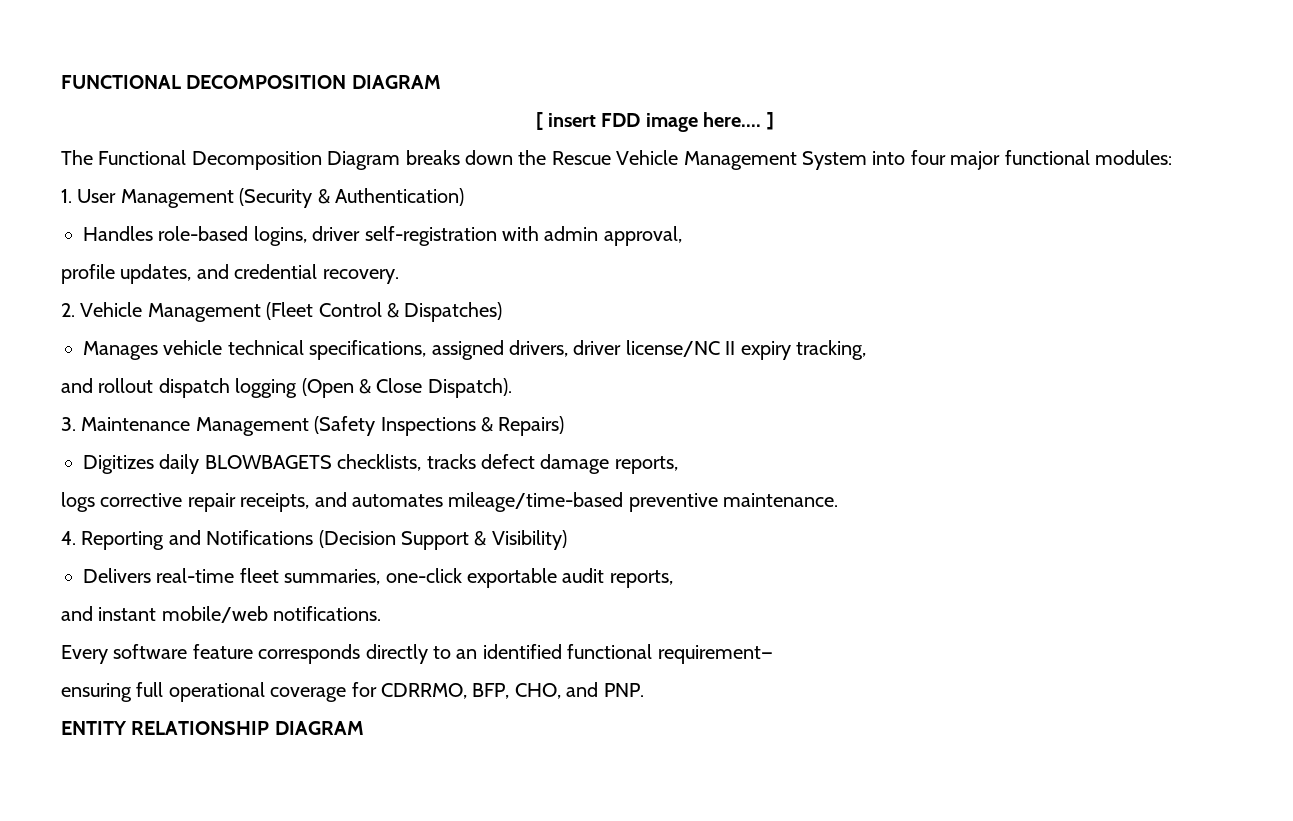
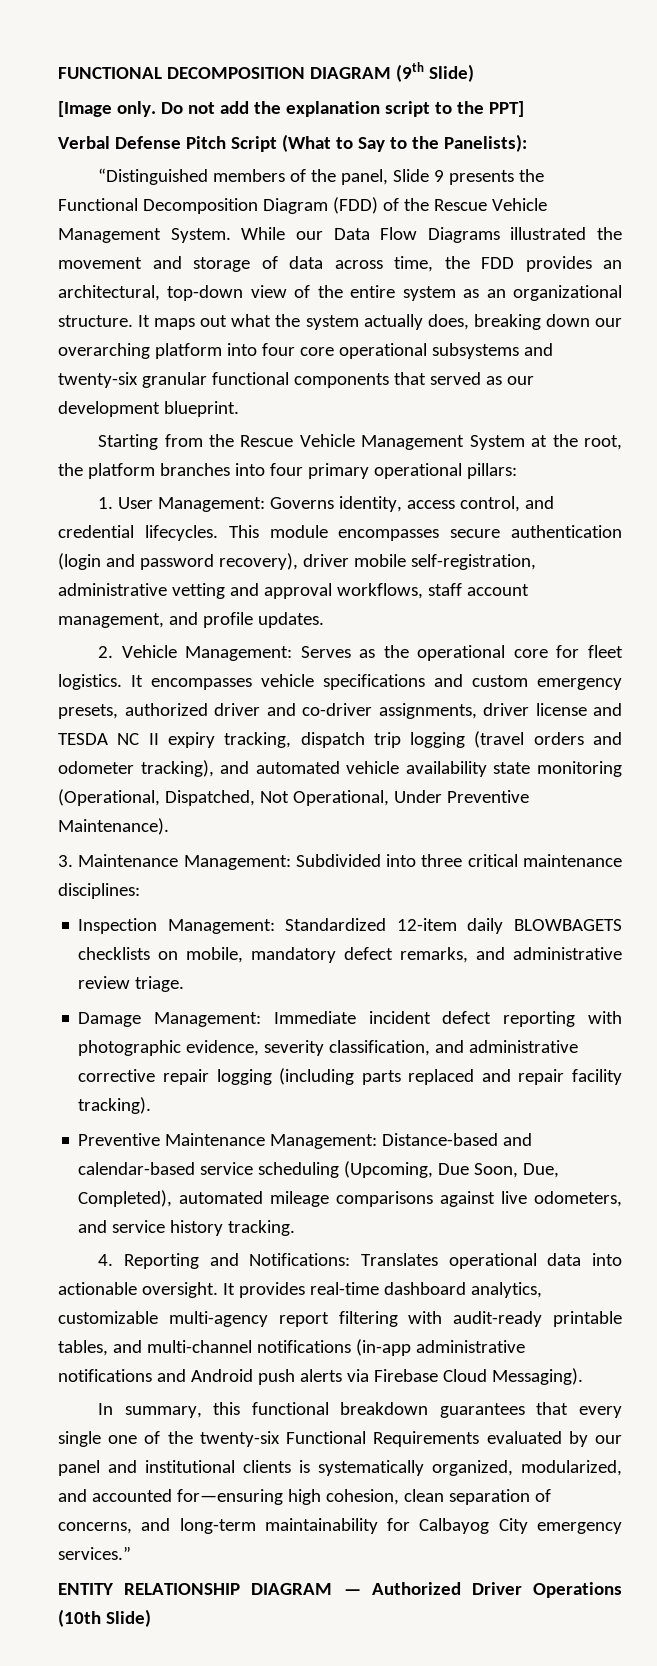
- FUNCTIONAL DECOMPOSITION DIAGRAM
- [ insert FDD image here.... ]
- The Functional Decomposition Diagram breaks down the Rescue Vehicle Management System into four major functional modules:
- 1. User Management (Security & Authentication)
- Handles role-based logins, driver self-registration with admin approval,
- profile updates, and credential recovery.
- 2. Vehicle Management (Fleet Control & Dispatches)
- Manages vehicle technical specifications, assigned drivers, driver license/NC II expiry tracking,
- and rollout dispatch logging (Open & Close Dispatch).
- 3. Maintenance Management (Safety Inspections & Repairs)
- Digitizes daily BLOWBAGETS checklists, tracks defect damage reports,
- logs corrective repair receipts, and automates mileage/time-based preventive maintenance.
- 4. Reporting and Notifications (Decision Support & Visibility)
- Delivers real-time fleet summaries, one-click exportable audit reports,
- and instant mobile/web notifications.
- Every software feature corresponds directly to an identified functional requirement—
- ensuring full operational coverage for CDRRMO, BFP, CHO, and PNP.
- ENTITY RELATIONSHIP DIAGRAM
+ FUNCTIONAL DECOMPOSITION DIAGRAM (9th Slide)
+ [Image only. Do not add the explanation script to the PPT]
+ Verbal Defense Pitch Script (What to Say to the Panelists):
+ “Distinguished members of the panel, Slide 9 presents the Functional Decomposition Diagram (FDD) of the Rescue Vehicle Management System. While our Data Flow Diagrams illustrated the movement and storage of data across time, the FDD provides an architectural, top-down view of the entire system as an organizational structure. It maps out what the system actually does, breaking down our overarching platform into four core operational subsystems and twenty-six granular functional components that served as our development blueprint.
+ Starting from the Rescue Vehicle Management System at the root, the platform branches into four primary operational pillars:
+ 1. User Management: Governs identity, access control, and credential lifecycles. This module encompasses secure authentication (login and password recovery), driver mobile self-registration, administrative vetting and approval workflows, staff account management, and profile updates.
+ 2. Vehicle Management: Serves as the operational core for fleet logistics. It encompasses vehicle specifications and custom emergency presets, authorized driver and co-driver assignments, driver license and TESDA NC II expiry tracking, dispatch trip logging (travel orders and odometer tracking), and automated vehicle availability state monitoring (Operational, Dispatched, Not Operational, Under Preventive Maintenance).
+ 3. Maintenance Management: Subdivided into three critical maintenance disciplines:
+ Inspection Management: Standardized 12-item daily BLOWBAGETS checklists on mobile, mandatory defect remarks, and administrative review triage.
+ Damage Management: Immediate incident defect reporting with photographic evidence, severity classification, and administrative corrective repair logging (including parts replaced and repair facility tracking).
+ Preventive Maintenance Management: Distance-based and calendar-based service scheduling (Upcoming, Due Soon, Due, Completed), automated mileage comparisons against live odometers, and service history tracking.
+ 4. Reporting and Notifications: Translates operational data into actionable oversight. It provides real-time dashboard analytics, customizable multi-agency report filtering with audit-ready printable tables, and multi-channel notifications (in-app administrative notifications and Android push alerts via Firebase Cloud Messaging).
+ In summary, this functional breakdown guarantees that every single one of the twenty-six Functional Requirements evaluated by our panel and institutional clients is systematically organized, modularized, and accounted for—ensuring high cohesion, clean separation of concerns, and long-term maintainability for Calbayog City emergency services.”
+ ENTITY RELATIONSHIP DIAGRAM — Authorized Driver Operations (10th Slide)

